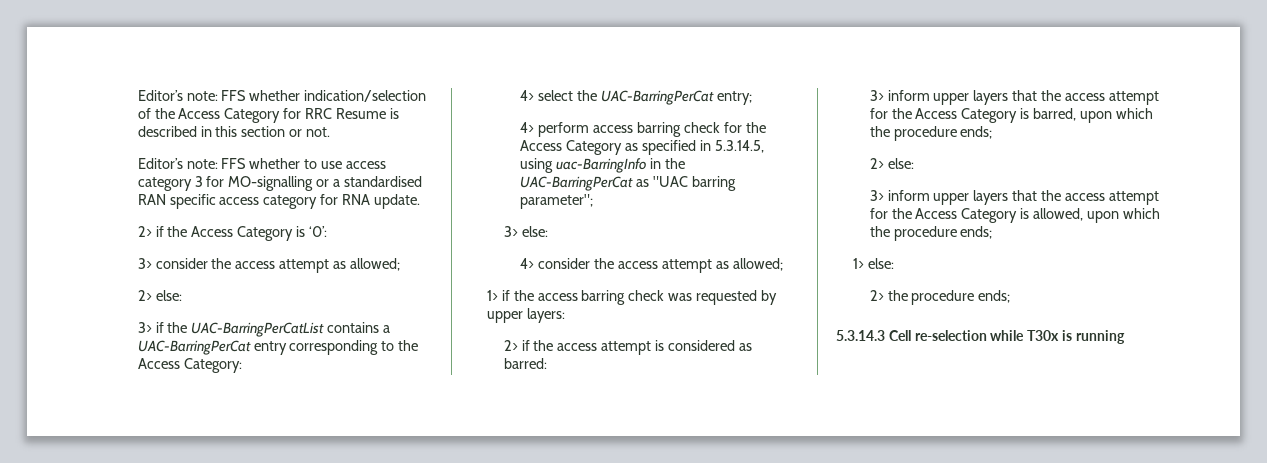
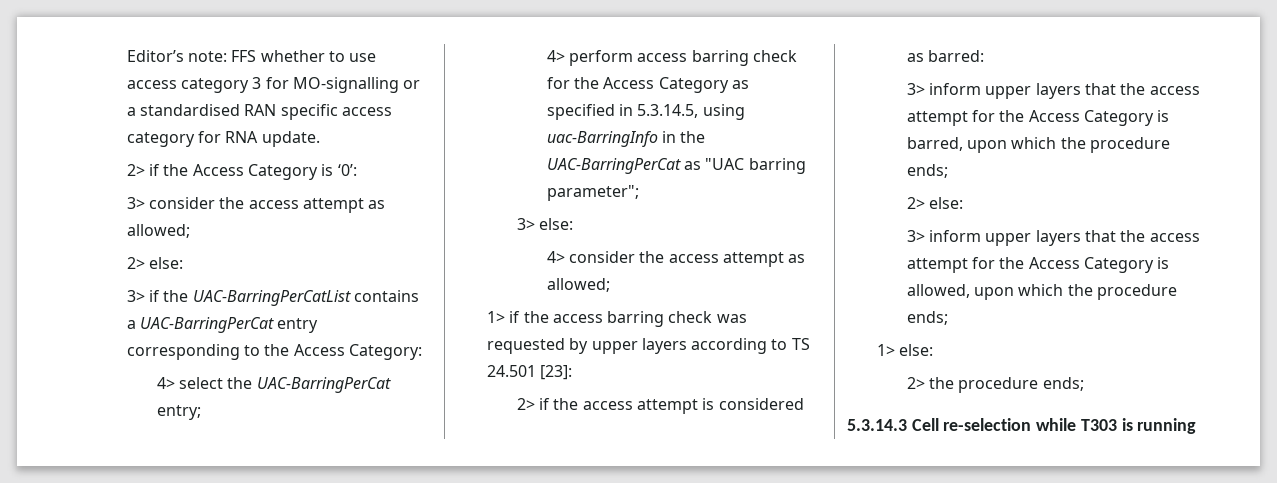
- Editor’s note: FFS whether indication/selection of the Access Category for RRC Resume is described in this section or not.
- 1> if the access barring check was requested by upper layers:
+ 1> if the access barring check was requested by upper layers according to TS 24.501 [23]:
- 5.3.14.3 Cell re-selection while T30x is running
+ 5.3.14.3 Cell re-selection while T303 is running

